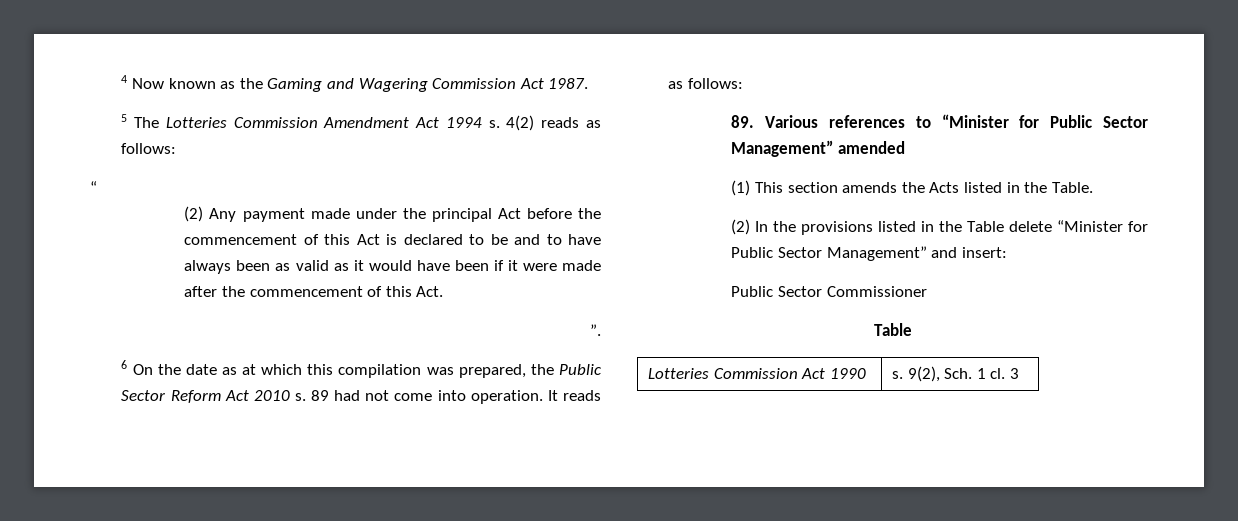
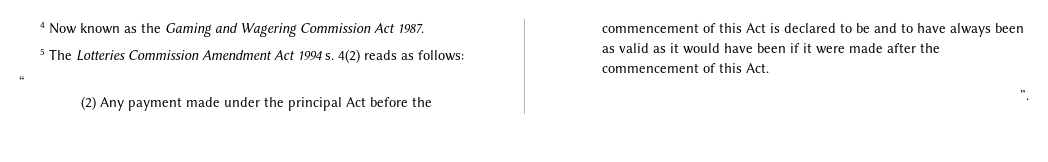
- 6 On the date as at which this compilation was prepared, the Public Sector Reform Act 2010 s. 89 had not come into operation. It reads as follows:
- 89. Various references to “Minister for Public Sector Management” amended
- (1) This section amends the Acts listed in the Table.
- (2) In the provisions listed in the Table delete “Minister for Public Sector Management” and insert:
- Public Sector Commissioner
- Table
- Lotteries Commission Act 1990 | s. 9(2), Sch. 1 cl. 3

